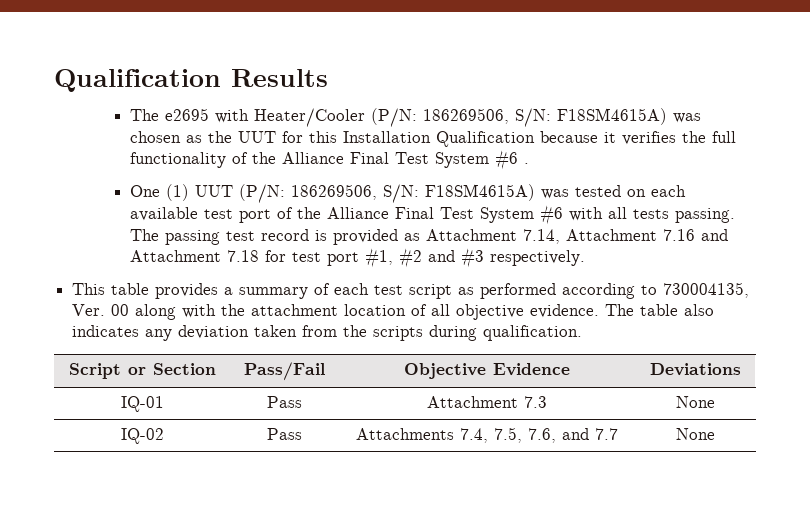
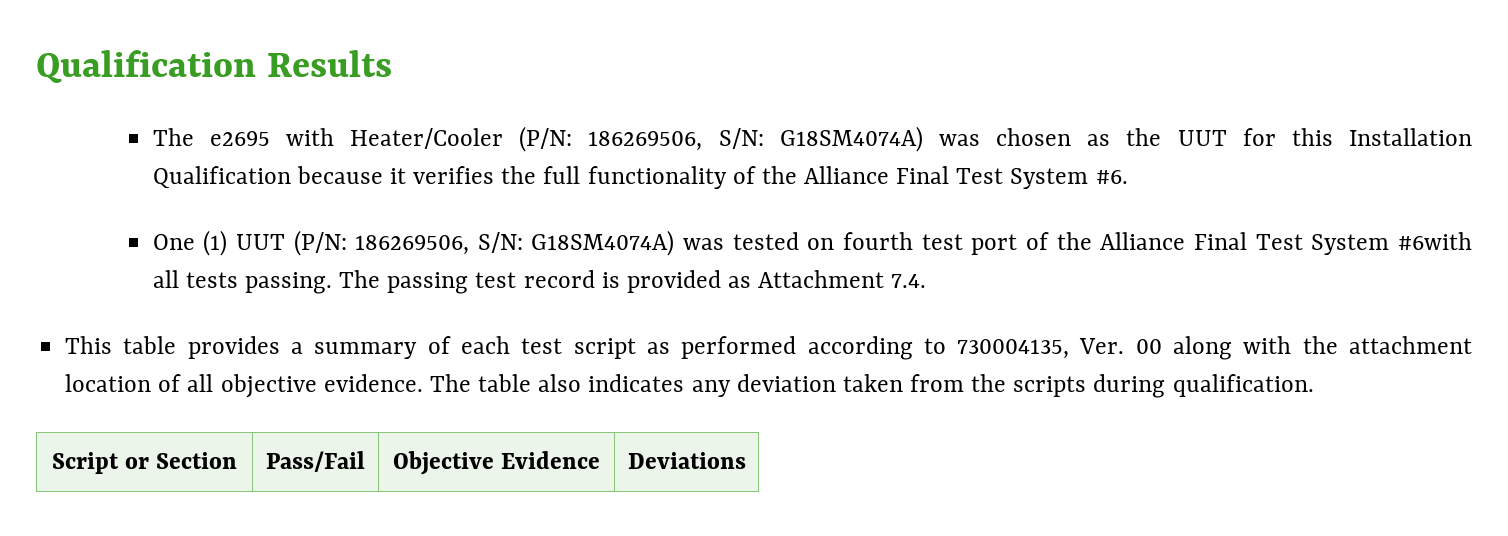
- The e2695 with Heater/Cooler (P/N: 186269506, S/N: F18SM4615A) was chosen as the UUT for this Installation Qualification because it verifies the full functionality of the Alliance Final Test System #6 .
+ The e2695 with Heater/Cooler (P/N: 186269506, S/N: G18SM4074A) was chosen as the UUT for this Installation Qualification because it verifies the full functionality of the Alliance Final Test System #6.
- One (1) UUT (P/N: 186269506, S/N: F18SM4615A) was tested on each available test port of the Alliance Final Test System #6 with all tests passing.
+ One (1) UUT (P/N: 186269506, S/N: G18SM4074A) was tested on fourth test port of the Alliance Final Test System #6with all tests passing.
- The passing test record is provided as Attachment 7.14, Attachment 7.16 and Attachment 7.18 for test port #1, #2 and #3 respectively.
+ The passing test record is provided as Attachment 7.4.
- IQ-01 | Pass | Attachment 7.3 | None
- IQ-02 | Pass | Attachments 7.4, 7.5, 7.6, and 7.7 | None

